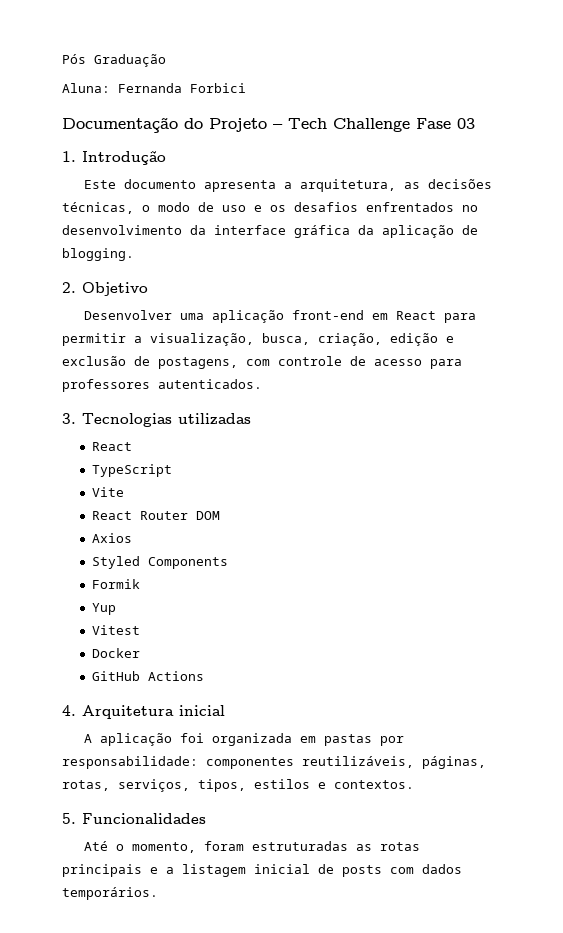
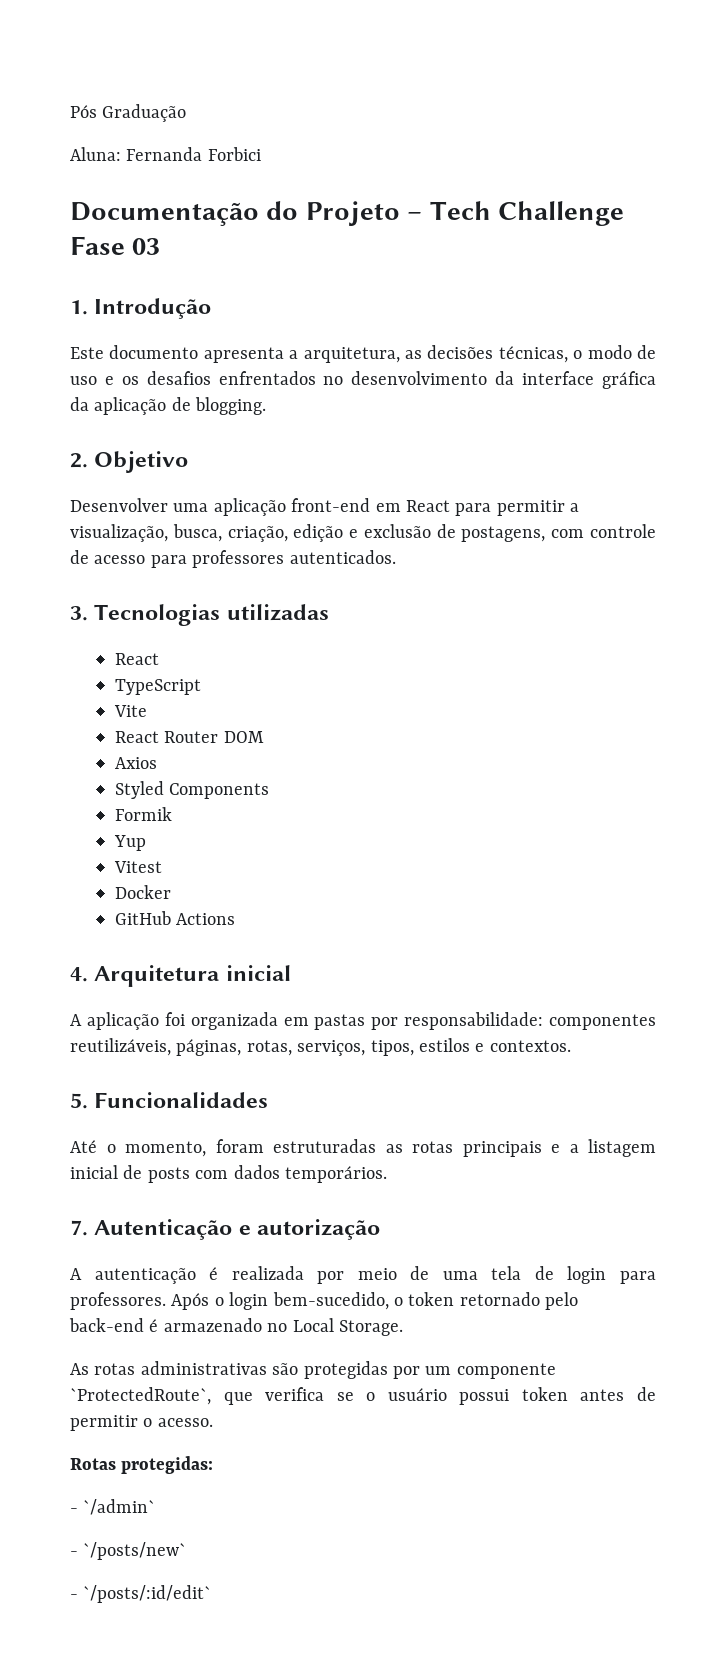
+ 7. Autenticação e autorização
+ A autenticação é realizada por meio de uma tela de login para professores. Após o login bem-sucedido, o token retornado pelo back-end é armazenado no Local Storage.
+ As rotas administrativas são protegidas por um componente `ProtectedRoute`, que verifica se o usuário possui token antes de permitir o acesso.
+ Rotas protegidas:
+ - `/admin`
+ - `/posts/new`
+ - `/posts/:id/edit`

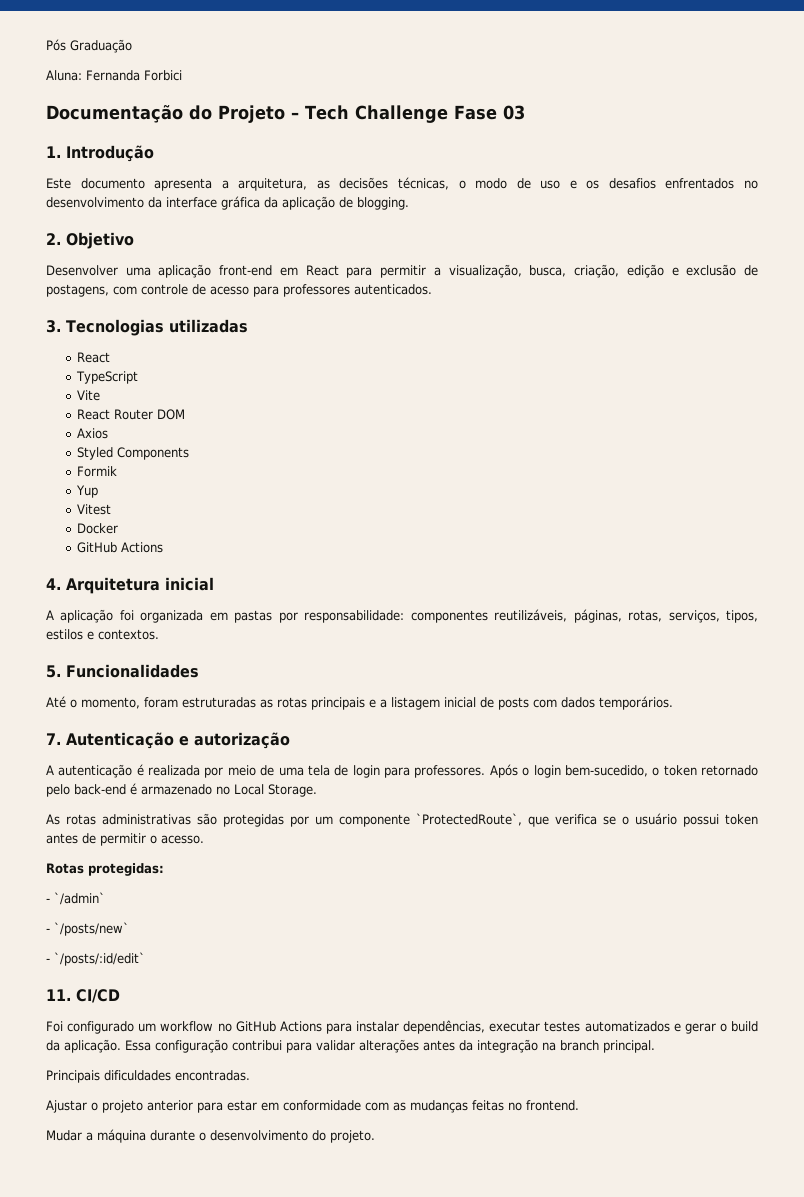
+ 11. CI/CD
+ Foi configurado um workflow no GitHub Actions para instalar dependências, executar testes automatizados e gerar o build da aplicação. Essa configuração contribui para validar alterações antes da integração na branch principal.
+ Principais dificuldades encontradas.
+ Ajustar o projeto anterior para estar em conformidade com as mudanças feitas no frontend.
+ Mudar a máquina durante o desenvolvimento do projeto.

